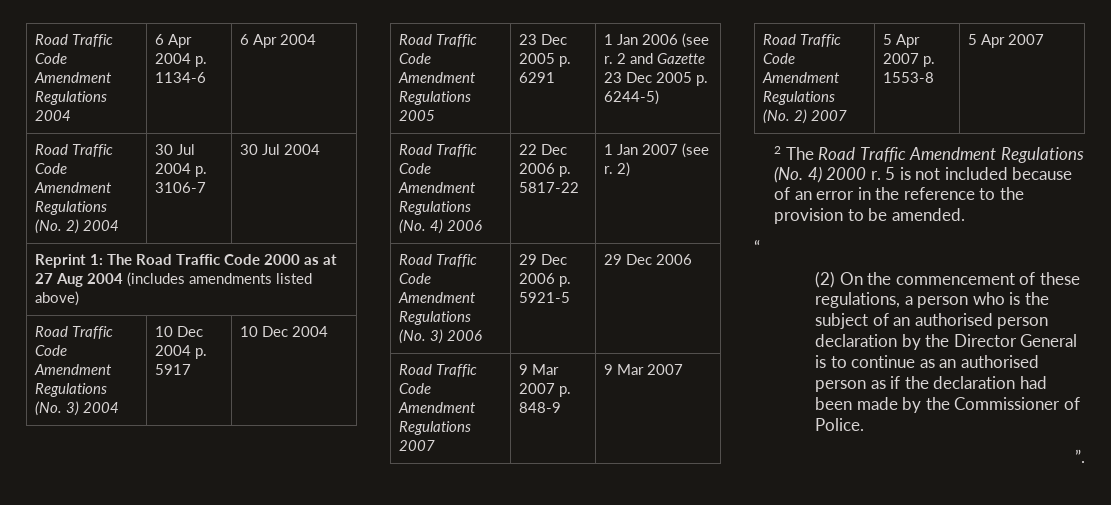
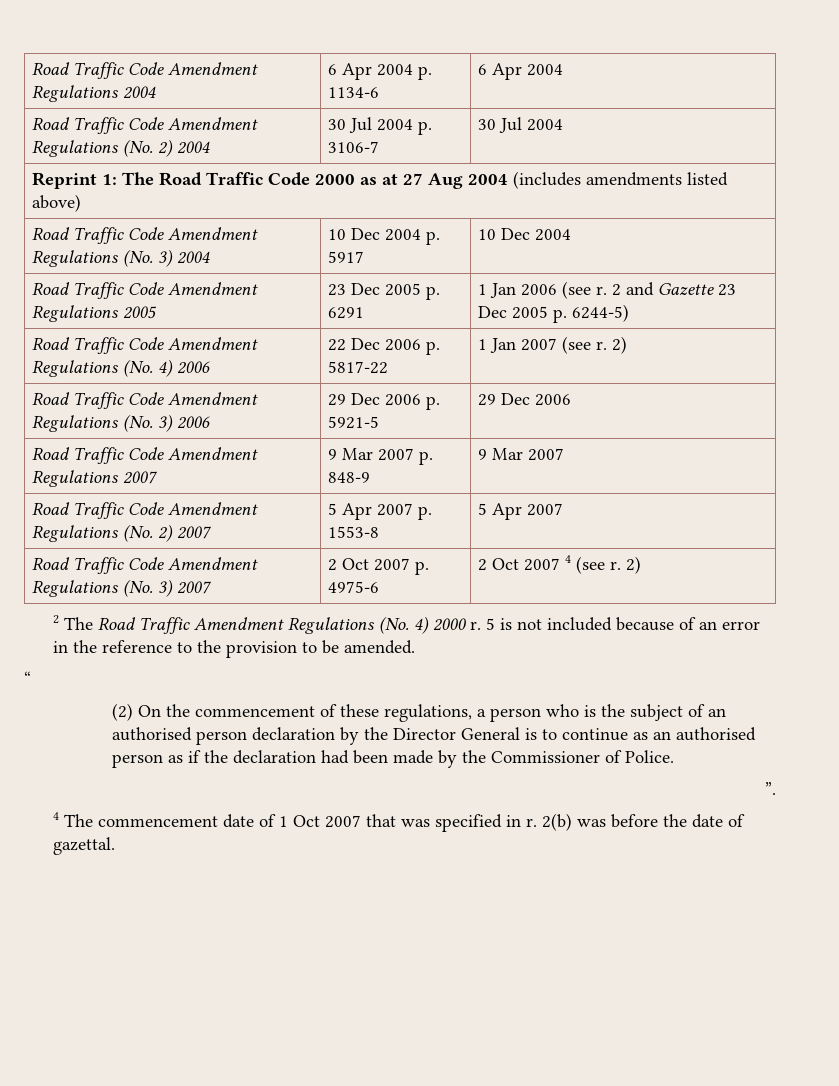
+ Road Traffic Code Amendment Regulations (No. 3) 2007 | 2 Oct 2007 p. 4975-6 | 2 Oct 2007 4 (see r. 2)
+ 4 The commencement date of 1 Oct 2007 that was specified in r. 2(b) was before the date of gazettal.

